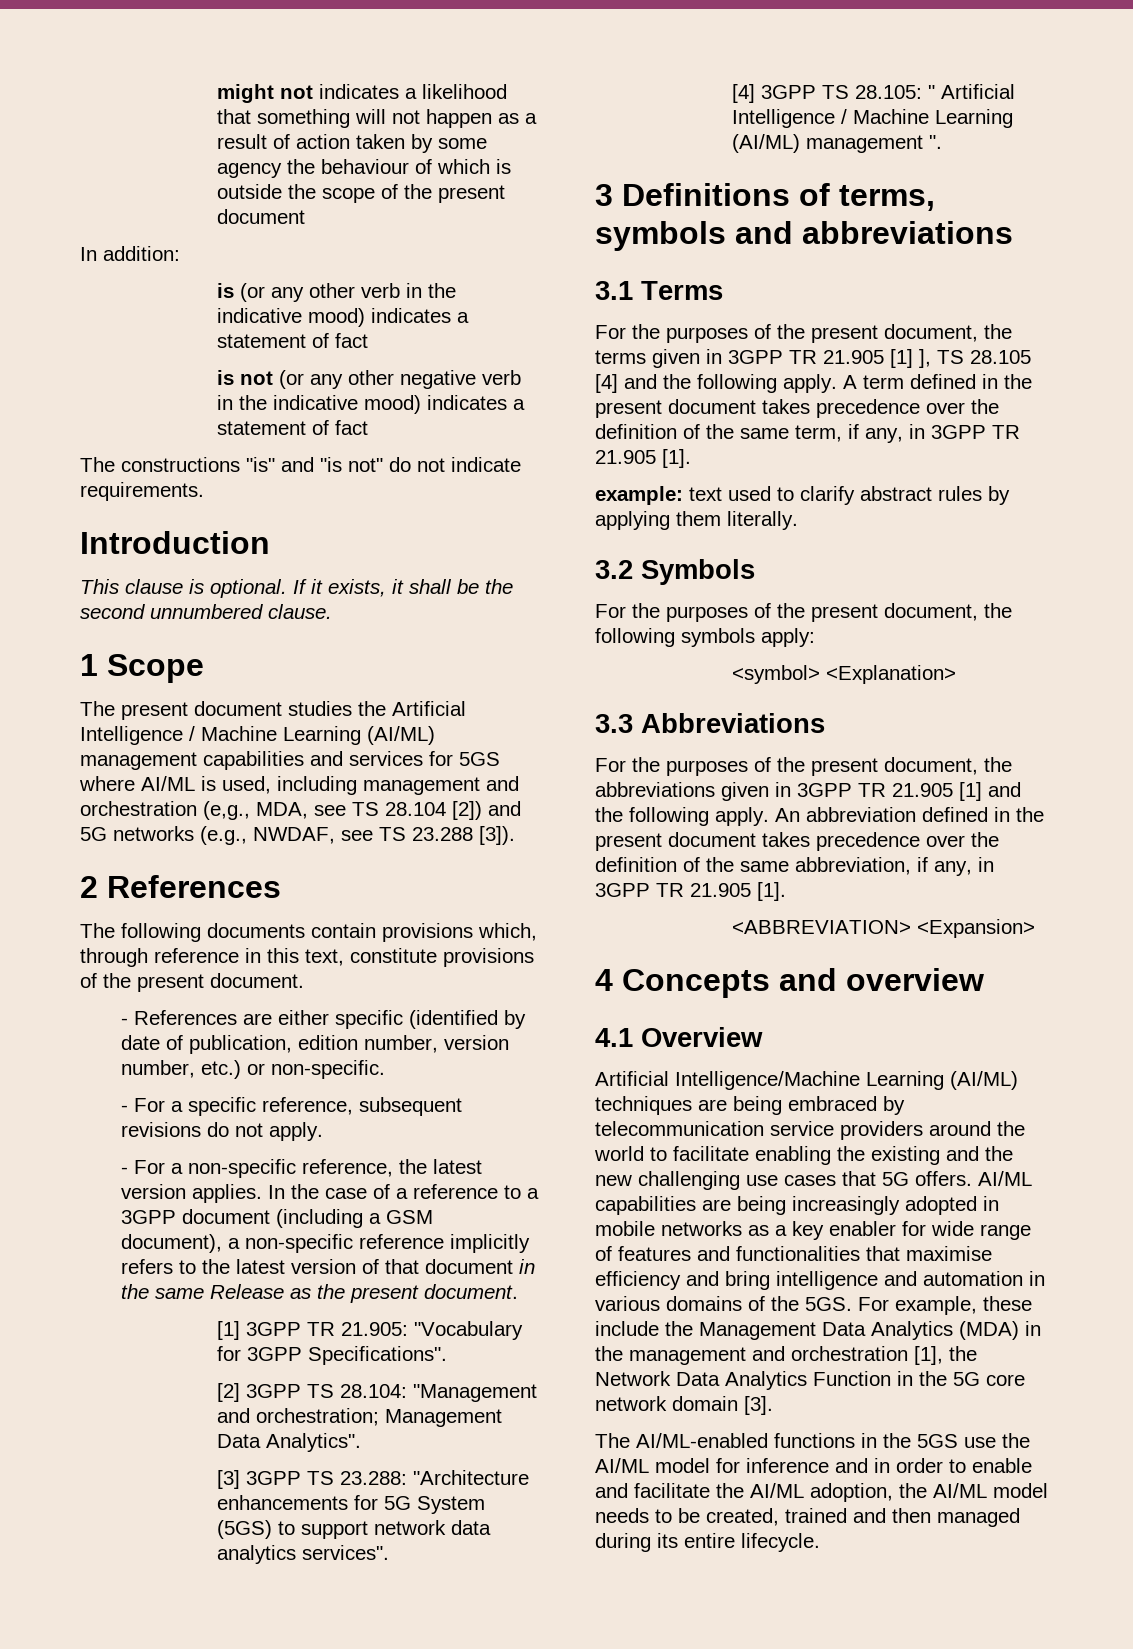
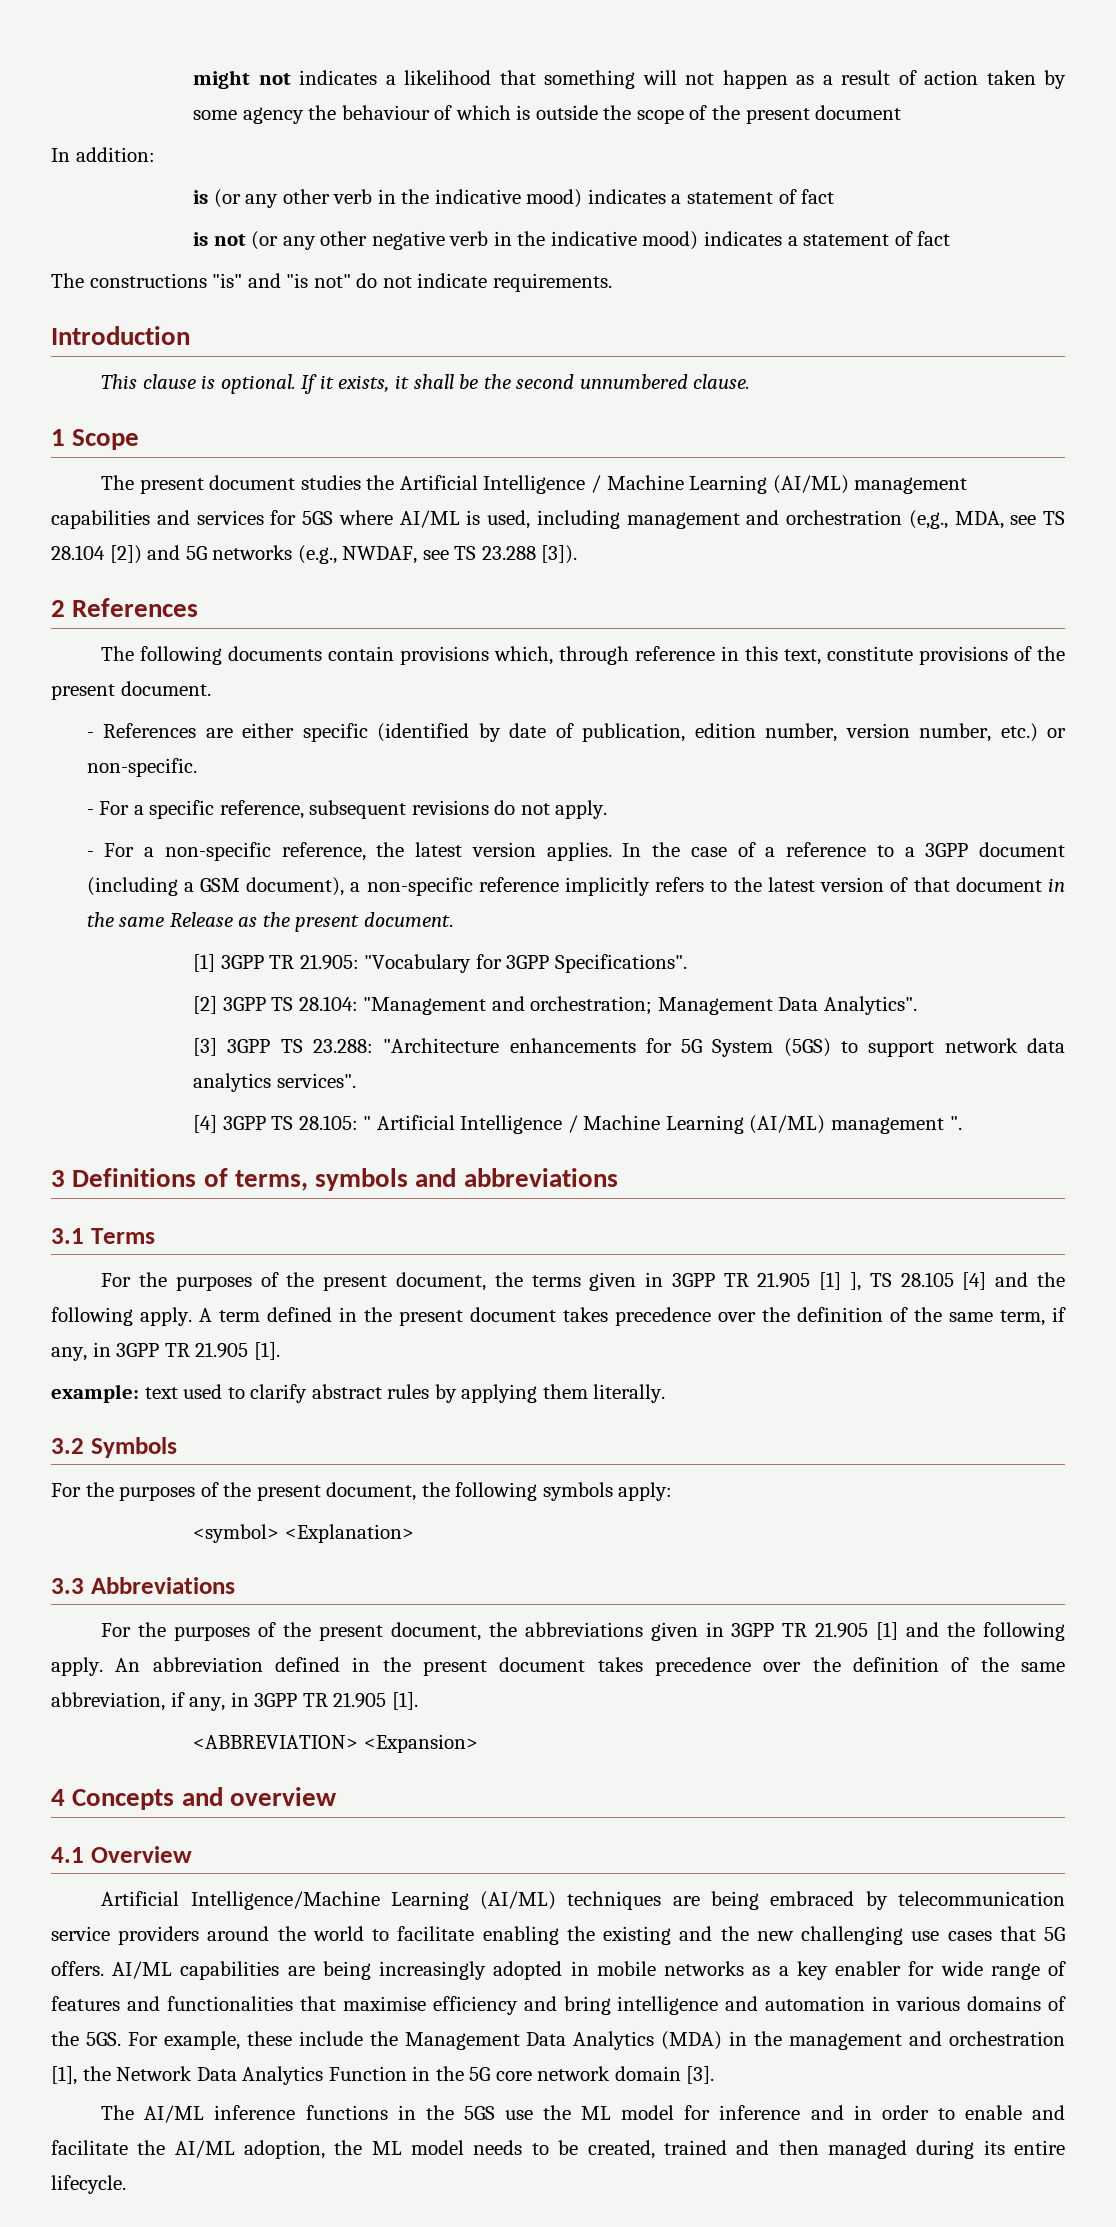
- The AI/ML-enabled functions in the 5GS use the AI/ML model for inference and in order to enable and facilitate the AI/ML adoption, the AI/ML model needs to be created, trained and then managed during its entire lifecycle.
+ The AI/ML inference functions in the 5GS use the ML model for inference and in order to enable and facilitate the AI/ML adoption, the ML model needs to be created, trained and then managed during its entire lifecycle.

